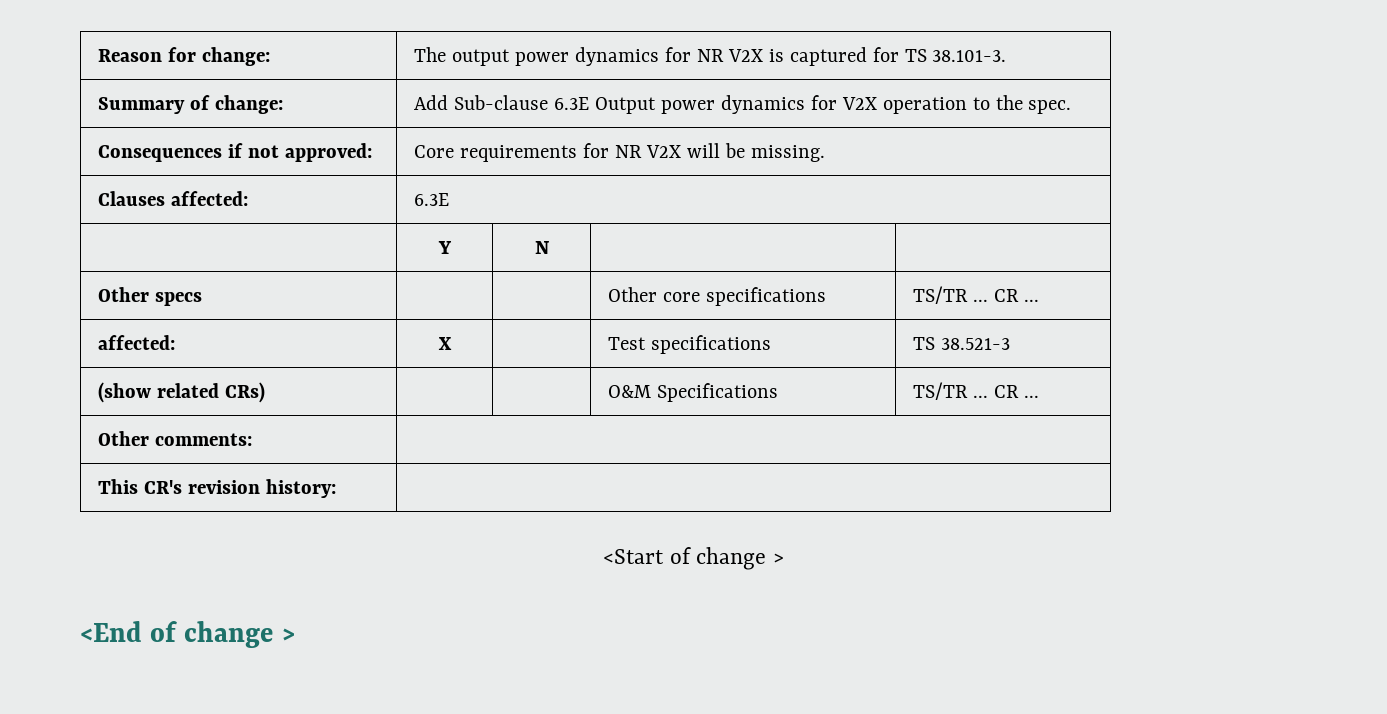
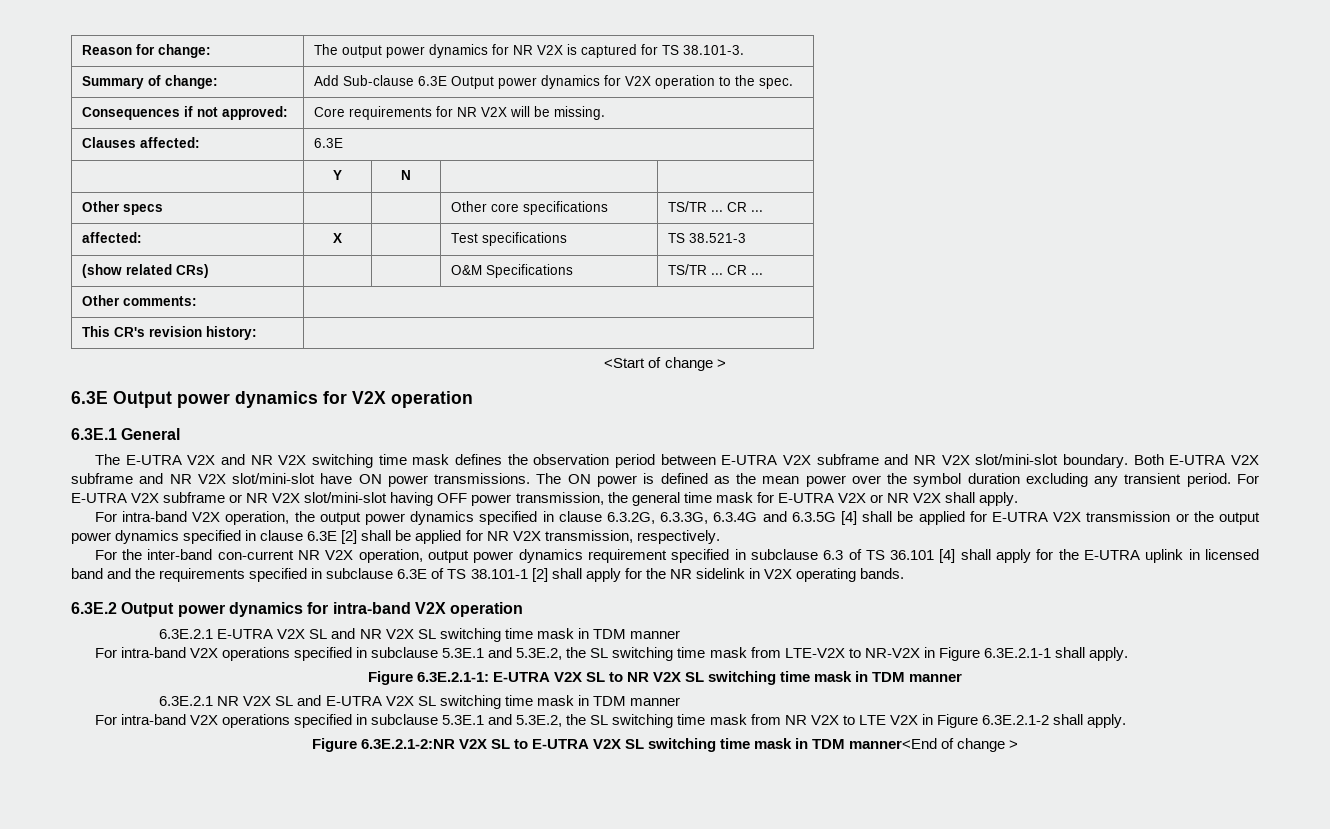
  <Start of change >
- <End of change >
+ 6.3E Output power dynamics for V2X operation
+ 6.3E.1 General
+ The E-UTRA V2X and NR V2X switching time mask defines the observation period between E-UTRA V2X subframe and NR V2X slot/mini-slot boundary. Both E-UTRA V2X subframe and NR V2X slot/mini-slot have ON power transmissions. The ON power is defined as the mean power over the symbol duration excluding any transient period. For E-UTRA V2X subframe or NR V2X slot/mini-slot having OFF power transmission, the general time mask for E-UTRA V2X or NR V2X shall apply.
+ For intra-band V2X operation, the output power dynamics specified in clause 6.3.2G, 6.3.3G, 6.3.4G and 6.3.5G [4] shall be applied for E-UTRA V2X transmission or the output power dynamics specified in clause 6.3E [2] shall be applied for NR V2X transmission, respectively.
+ For the inter-band con-current NR V2X operation, output power dynamics requirement specified in subclause 6.3 of TS 36.101 [4] shall apply for the E-UTRA uplink in licensed band and the requirements specified in subclause 6.3E of TS 38.101-1 [2] shall apply for the NR sidelink in V2X operating bands.
+ 6.3E.2 Output power dynamics for intra-band V2X operation
+ 6.3E.2.1 E-UTRA V2X SL and NR V2X SL switching time mask in TDM manner
+ For intra-band V2X operations specified in subclause 5.3E.1 and 5.3E.2, the SL switching time mask from LTE-V2X to NR-V2X in Figure 6.3E.2.1-1 shall apply.
+ Figure 6.3E.2.1-1: E-UTRA V2X SL to NR V2X SL switching time mask in TDM manner
+ 6.3E.2.1 NR V2X SL and E-UTRA V2X SL switching time mask in TDM manner
+ For intra-band V2X operations specified in subclause 5.3E.1 and 5.3E.2, the SL switching time mask from NR V2X to LTE V2X in Figure 6.3E.2.1-2 shall apply.
+ Figure 6.3E.2.1-2:NR V2X SL to E-UTRA V2X SL switching time mask in TDM manner<End of change >

